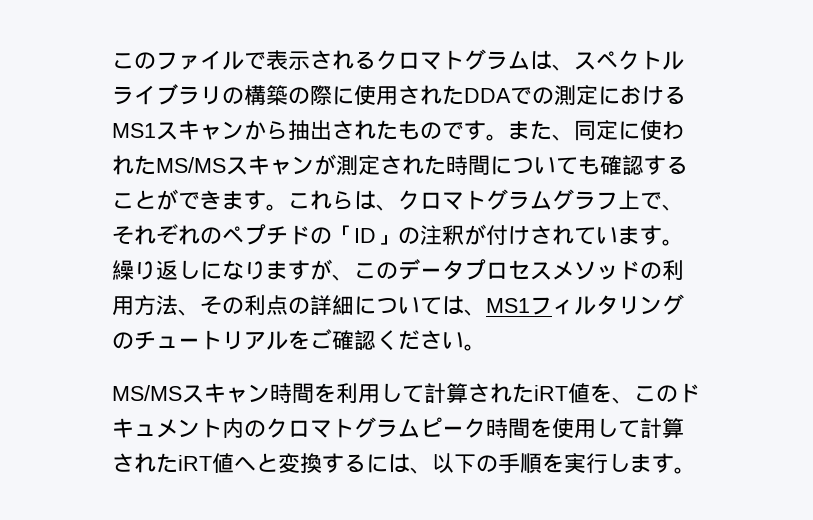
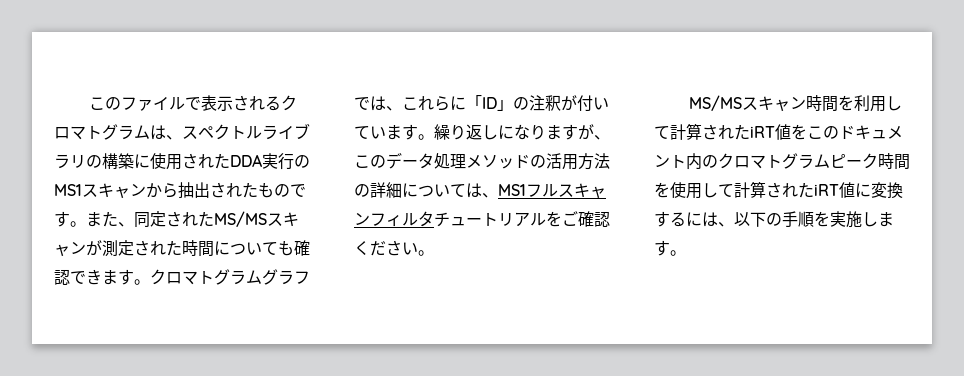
- このファイルで表示されるクロマトグラムは、スペクトルライブラリの構築の際に使用されたDDAでの測定におけるMS1スキャンから抽出されたものです。
+ このファイルで表示されるクロマトグラムは、スペクトルライブラリの構築に使用されたDDA実行のMS1スキャンから抽出されたものです。
- また、同定に使われたMS/MSスキャンが測定された時間についても確認することができます。これらは、クロマトグラムグラフ上で、それぞれのペプチドの「ID」の注釈が付けされています。
+ また、同定されたMS/MSスキャンが測定された時間についても確認できます。クロマトグラムグラフでは、これらに「ID」の注釈が付いています。
- 繰り返しになりますが、このデータプロセスメソッドの利用方法、その利点の詳細については、MS1フィルタリングのチュートリアルをご確認ください。
+ 繰り返しになりますが、このデータ処理メソッドの活用方法の詳細については、MS1フルスキャンフィルタチュートリアルをご確認ください。
- MS/MSスキャン時間を利用して計算されたiRT値を、このドキュメント内のクロマトグラムピーク時間を使用して計算されたiRT値へと変換するには、以下の手順を実行します。
+ MS/MSスキャン時間を利用して計算されたiRT値をこのドキュメント内のクロマトグラムピーク時間を使用して計算されたiRT値に変換するには、以下の手順を実施します。

